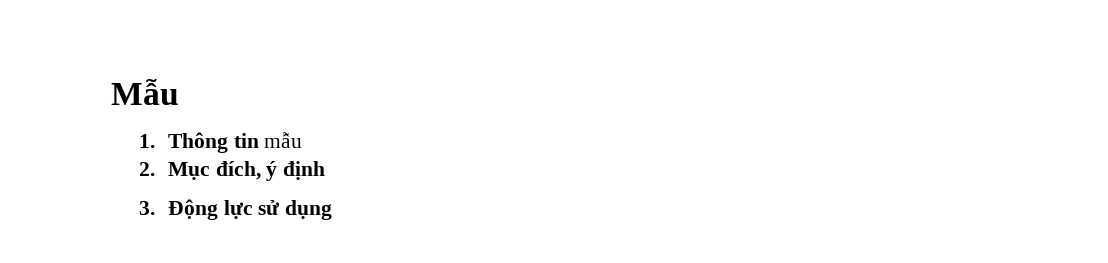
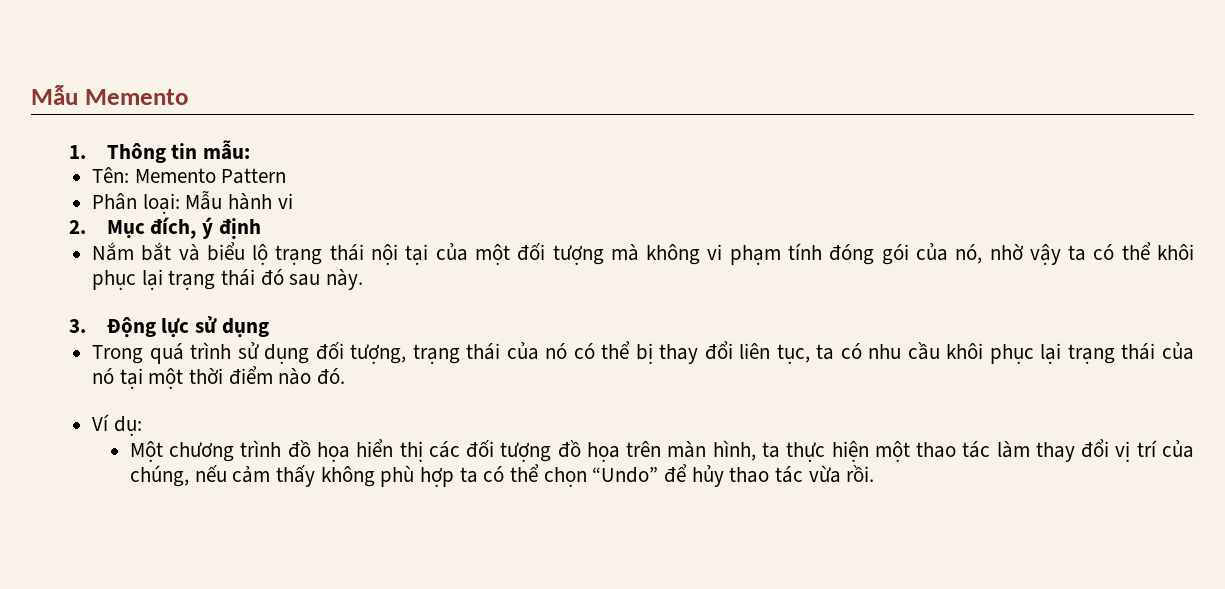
- Mẫu
+ Mẫu Memento
- 1. Thông tin mẫu
+ 1. Thông tin mẫu:
+ Tên: Memento Pattern
+ Phân loại: Mẫu hành vi
+ Nắm bắt và biểu lộ trạng thái nội tại của một đối tượng mà không vi phạm tính đóng gói của nó, nhờ vậy ta có thể khôi phục lại trạng thái đó sau này.
+ Trong quá trình sử dụng đối tượng, trạng thái của nó có thể bị thay đổi liên tục, ta có nhu cầu khôi phục lại trạng thái của nó tại một thời điểm nào đó.
+ Ví dụ:
+ Một chương trình đồ họa hiển thị các đối tượng đồ họa trên màn hình, ta thực hiện một thao tác làm thay đổi vị trí của chúng, nếu cảm thấy không phù hợp ta có thể chọn “Undo” để hủy thao tác vừa rồi.

